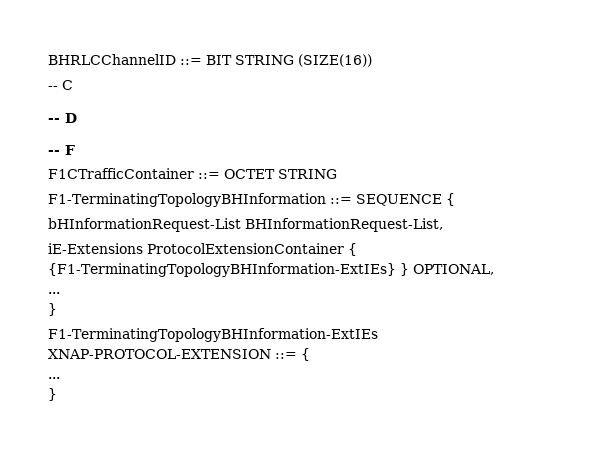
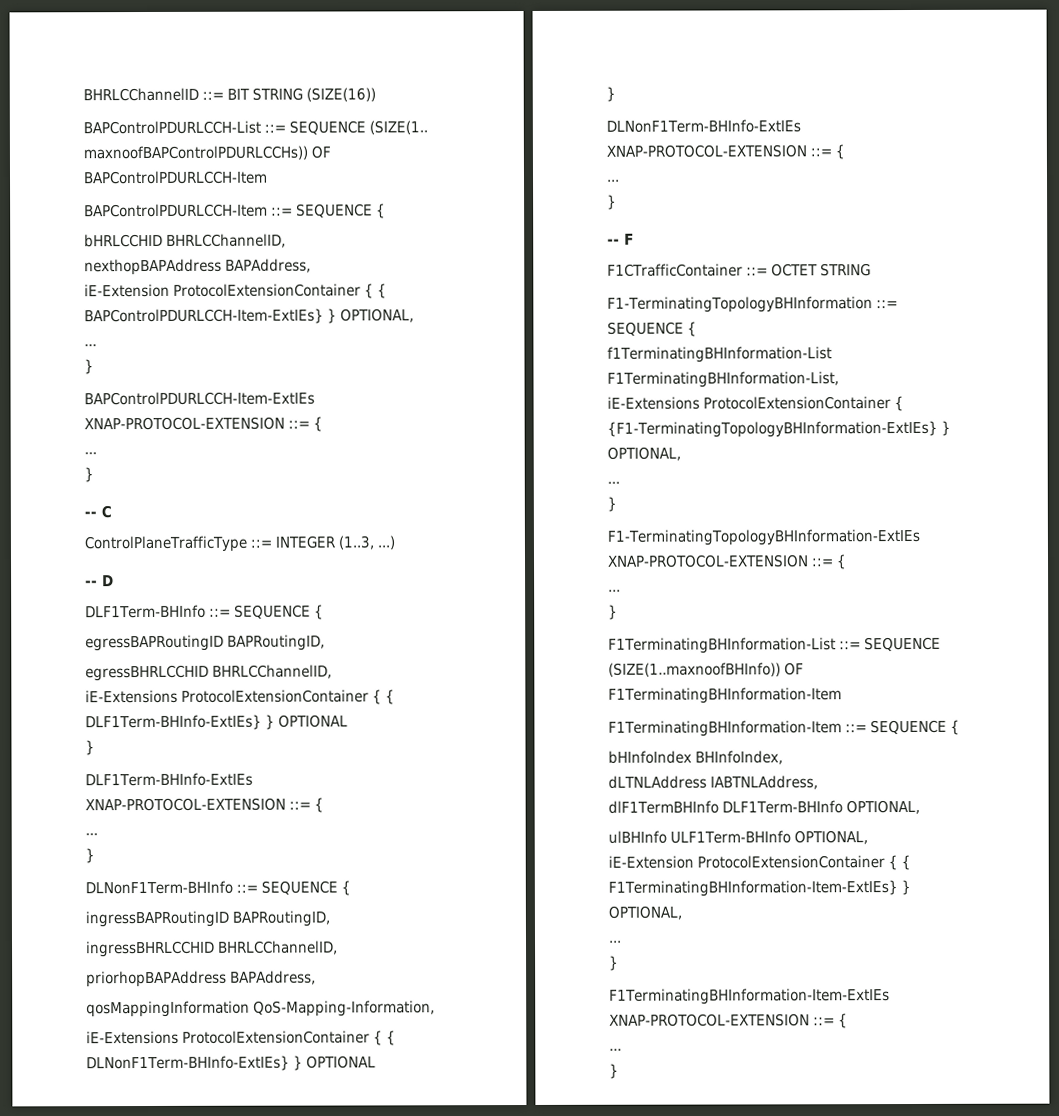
+ BAPControlPDURLCCH-List ::= SEQUENCE (SIZE(1.. maxnoofBAPControlPDURLCCHs)) OF BAPControlPDURLCCH-Item
+ BAPControlPDURLCCH-Item ::= SEQUENCE {
+ bHRLCCHID BHRLCChannelID,
+ nexthopBAPAddress BAPAddress,
+ iE-Extension ProtocolExtensionContainer { { BAPControlPDURLCCH-Item-ExtIEs} } OPTIONAL,
+ ...
+ }
+ BAPControlPDURLCCH-Item-ExtIEs XNAP-PROTOCOL-EXTENSION ::= {
+ ...
+ }
  -- C
+ ControlPlaneTrafficType ::= INTEGER (1..3, ...)
  -- D
+ DLF1Term-BHInfo ::= SEQUENCE {
+ egressBAPRoutingID BAPRoutingID,
+ egressBHRLCCHID BHRLCChannelID,
+ iE-Extensions ProtocolExtensionContainer { { DLF1Term-BHInfo-ExtIEs} } OPTIONAL
+ }
+ DLF1Term-BHInfo-ExtIEs XNAP-PROTOCOL-EXTENSION ::= {
+ ...
+ }
+ DLNonF1Term-BHInfo ::= SEQUENCE {
+ ingressBAPRoutingID BAPRoutingID,
+ ingressBHRLCCHID BHRLCChannelID,
+ priorhopBAPAddress BAPAddress,
+ qosMappingInformation QoS-Mapping-Information,
+ iE-Extensions ProtocolExtensionContainer { { DLNonF1Term-BHInfo-ExtIEs} } OPTIONAL
+ }
+ DLNonF1Term-BHInfo-ExtIEs XNAP-PROTOCOL-EXTENSION ::= {
+ ...
+ }
- bHInformationRequest-List BHInformationRequest-List,
+ f1TerminatingBHInformation-List F1TerminatingBHInformation-List,
+ F1TerminatingBHInformation-List ::= SEQUENCE (SIZE(1..maxnoofBHInfo)) OF F1TerminatingBHInformation-Item
+ F1TerminatingBHInformation-Item ::= SEQUENCE {
+ bHInfoIndex BHInfoIndex,
+ dLTNLAddress IABTNLAddress,
+ dlF1TermBHInfo DLF1Term-BHInfo OPTIONAL,
+ ulBHInfo ULF1Term-BHInfo OPTIONAL,
+ iE-Extension ProtocolExtensionContainer { { F1TerminatingBHInformation-Item-ExtIEs} } OPTIONAL,
+ ...
+ }
+ F1TerminatingBHInformation-Item-ExtIEs XNAP-PROTOCOL-EXTENSION ::= {
+ ...
+ }

